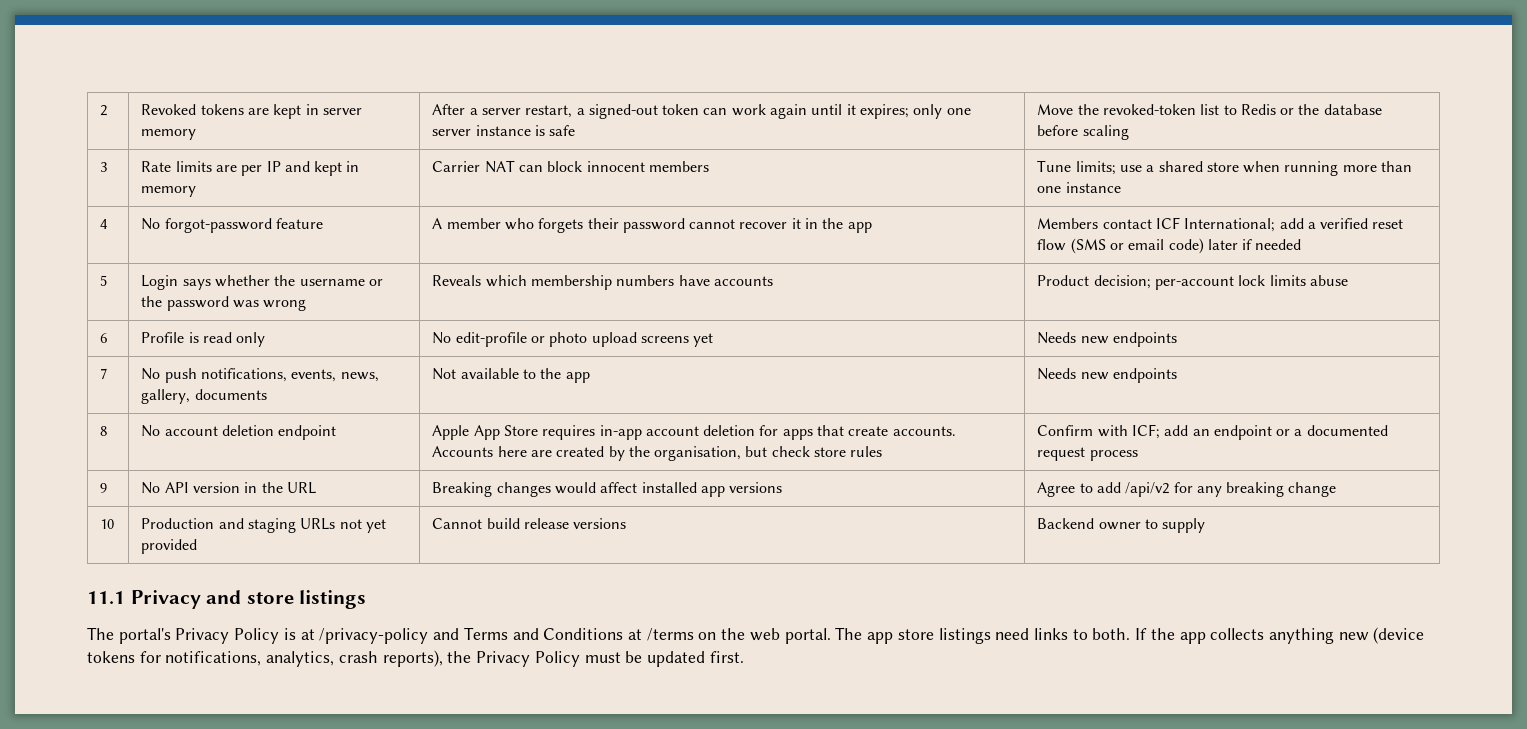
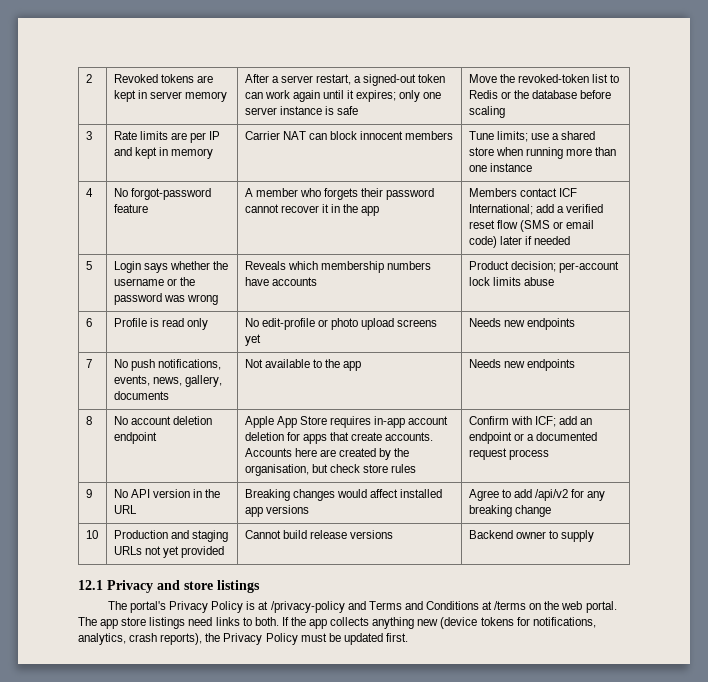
- 11.1 Privacy and store listings
+ 12.1 Privacy and store listings

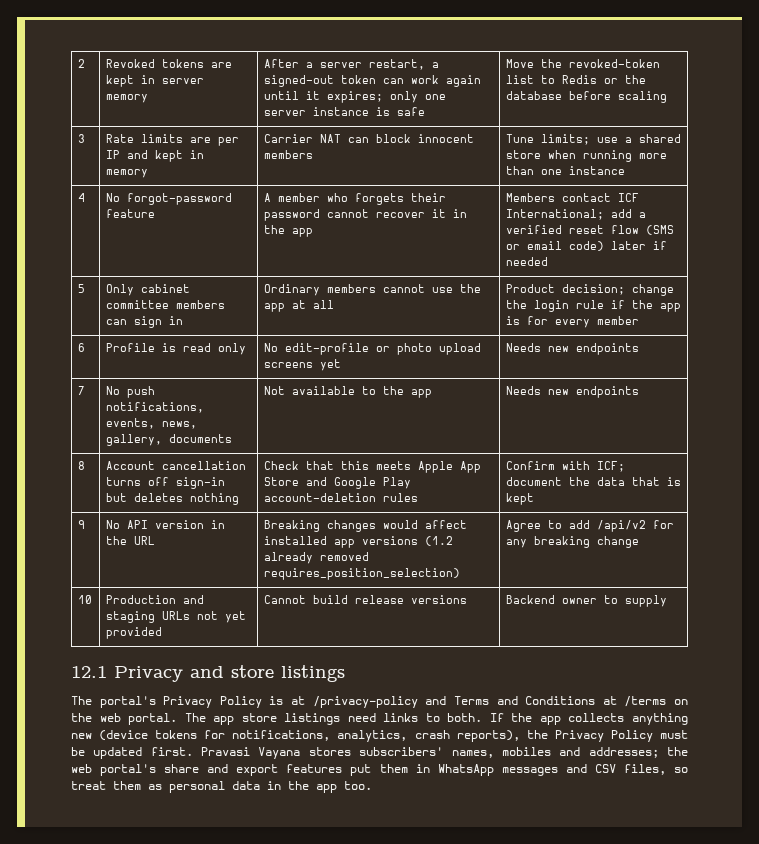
- 5 | Login says whether the username or the password was wrong | Reveals which membership numbers have accounts | Product decision; per-account lock limits abuse
+ 5 | Only cabinet committee members can sign in | Ordinary members cannot use the app at all | Product decision; change the login rule if the app is for every member
- 8 | No account deletion endpoint | Apple App Store requires in-app account deletion for apps that create accounts. Accounts here are created by the organisation, but check store rules | Confirm with ICF; add an endpoint or a documented request process
+ 8 | Account cancellation turns off sign-in but deletes nothing | Check that this meets Apple App Store and Google Play account-deletion rules | Confirm with ICF; document the data that is kept
- 9 | No API version in the URL | Breaking changes would affect installed app versions | Agree to add /api/v2 for any breaking change
+ 9 | No API version in the URL | Breaking changes would affect installed app versions (1.2 already removed requires_position_selection) | Agree to add /api/v2 for any breaking change
+ Pravasi Vayana stores subscribers' names, mobiles and addresses; the web portal's share and export features put them in WhatsApp messages and CSV files, so treat them as personal data in the app too.

